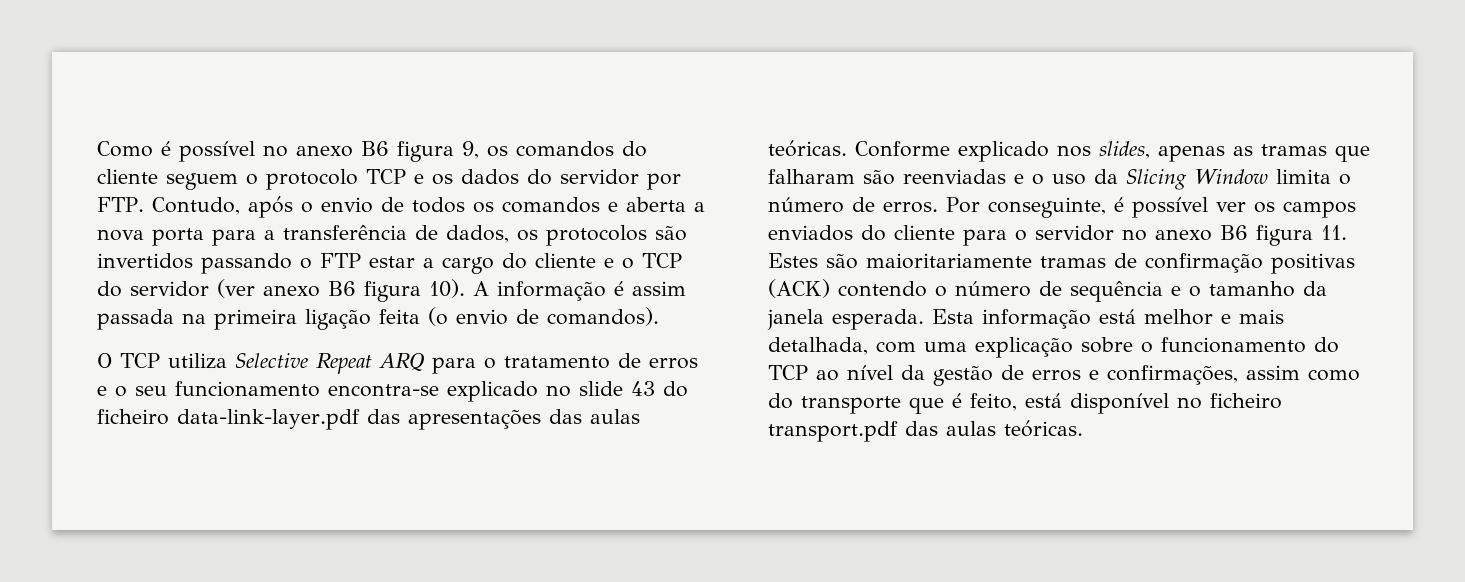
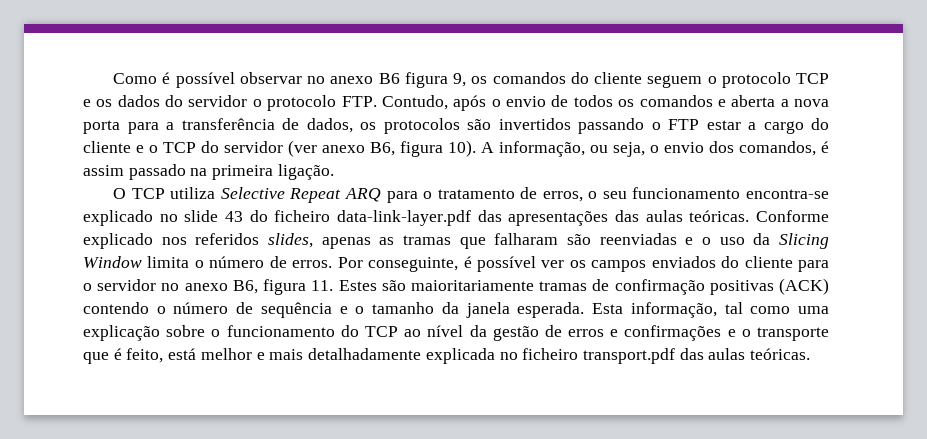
- Como é possível no anexo B6 figura 9, os comandos do cliente seguem o protocolo TCP e os dados do servidor por FTP. Contudo, após o envio de todos os comandos e aberta a nova porta para a transferência de dados, os protocolos são invertidos passando o FTP estar a cargo do cliente e o TCP do servidor (ver anexo B6 figura 10).
+ Como é possível observar no anexo B6 figura 9, os comandos do cliente seguem o protocolo TCP e os dados do servidor o protocolo FTP. Contudo, após o envio de todos os comandos e aberta a nova porta para a transferência de dados, os protocolos são invertidos passando o FTP estar a cargo do cliente e o TCP do servidor (ver anexo B6, figura 10).
- A informação é assim passada na primeira ligação feita (o envio de comandos).
+ A informação, ou seja, o envio dos comandos, é assim passado na primeira ligação.
- O TCP utiliza Selective Repeat ARQ para o tratamento de erros e o seu funcionamento encontra-se explicado no slide 43 do ficheiro data-link-layer.pdf das apresentações das aulas teóricas.
+ O TCP utiliza Selective Repeat ARQ para o tratamento de erros, o seu funcionamento encontra-se explicado no slide 43 do ficheiro data-link-layer.pdf das apresentações das aulas teóricas.
- Conforme explicado nos slides, apenas as tramas que falharam são reenviadas e o uso da Slicing Window limita o número de erros.
+ Conforme explicado nos referidos slides, apenas as tramas que falharam são reenviadas e o uso da Slicing Window limita o número de erros.
- Por conseguinte, é possível ver os campos enviados do cliente para o servidor no anexo B6 figura 11. Estes são maioritariamente tramas de confirmação positivas (ACK) contendo o número de sequência e o tamanho da janela esperada.
+ Por conseguinte, é possível ver os campos enviados do cliente para o servidor no anexo B6, figura 11. Estes são maioritariamente tramas de confirmação positivas (ACK) contendo o número de sequência e o tamanho da janela esperada.
- Esta informação está melhor e mais detalhada, com uma explicação sobre o funcionamento do TCP ao nível da gestão de erros e confirmações, assim como do transporte que é feito, está disponível no ficheiro transport.pdf das aulas teóricas.
+ Esta informação, tal como uma explicação sobre o funcionamento do TCP ao nível da gestão de erros e confirmações e o transporte que é feito, está melhor e mais detalhadamente explicada no ficheiro transport.pdf das aulas teóricas.

